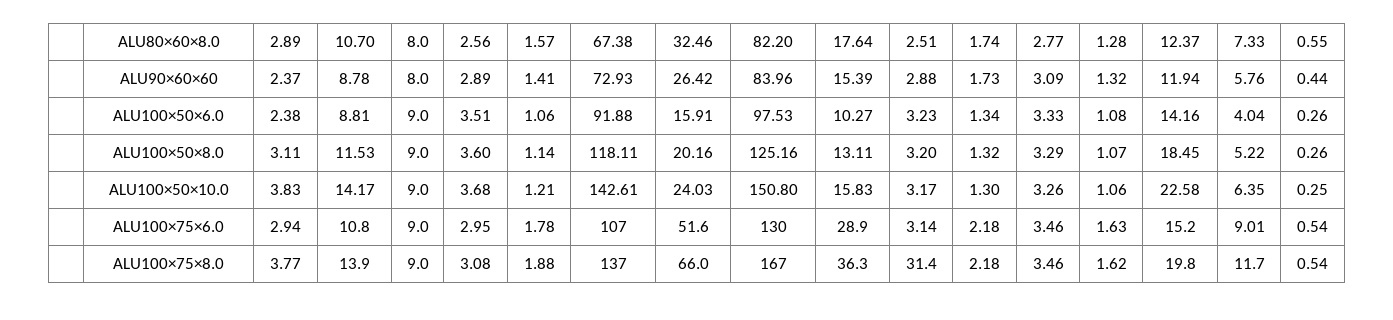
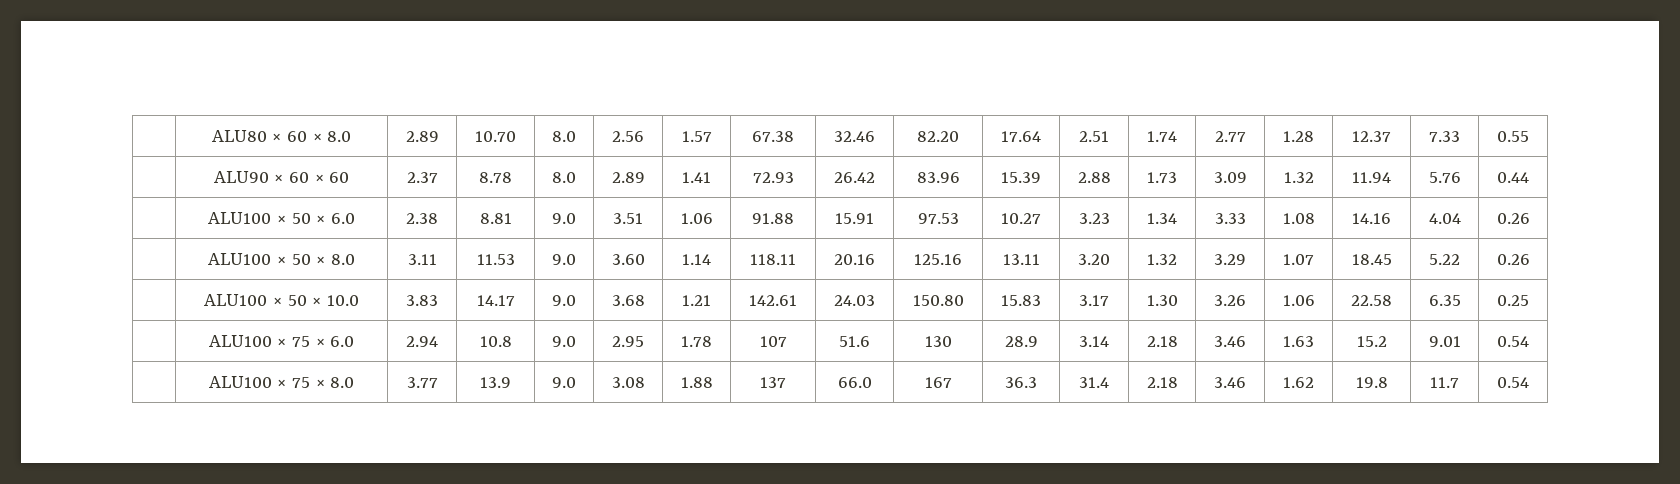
- | ALU80×60×8.0 | 2.89 | 10.70 | 8.0 | 2.56 | 1.57 | 67.38 | 32.46 | 82.20 | 17.64 | 2.51 | 1.74 | 2.77 | 1.28 | 12.37 | 7.33 | 0.55
+ | ALU80 × 60 × 8.0 | 2.89 | 10.70 | 8.0 | 2.56 | 1.57 | 67.38 | 32.46 | 82.20 | 17.64 | 2.51 | 1.74 | 2.77 | 1.28 | 12.37 | 7.33 | 0.55
- | ALU90×60×60 | 2.37 | 8.78 | 8.0 | 2.89 | 1.41 | 72.93 | 26.42 | 83.96 | 15.39 | 2.88 | 1.73 | 3.09 | 1.32 | 11.94 | 5.76 | 0.44
+ | ALU90 × 60 × 60 | 2.37 | 8.78 | 8.0 | 2.89 | 1.41 | 72.93 | 26.42 | 83.96 | 15.39 | 2.88 | 1.73 | 3.09 | 1.32 | 11.94 | 5.76 | 0.44
- | ALU100×50×6.0 | 2.38 | 8.81 | 9.0 | 3.51 | 1.06 | 91.88 | 15.91 | 97.53 | 10.27 | 3.23 | 1.34 | 3.33 | 1.08 | 14.16 | 4.04 | 0.26
+ | ALU100 × 50 × 6.0 | 2.38 | 8.81 | 9.0 | 3.51 | 1.06 | 91.88 | 15.91 | 97.53 | 10.27 | 3.23 | 1.34 | 3.33 | 1.08 | 14.16 | 4.04 | 0.26
- | ALU100×50×8.0 | 3.11 | 11.53 | 9.0 | 3.60 | 1.14 | 118.11 | 20.16 | 125.16 | 13.11 | 3.20 | 1.32 | 3.29 | 1.07 | 18.45 | 5.22 | 0.26
+ | ALU100 × 50 × 8.0 | 3.11 | 11.53 | 9.0 | 3.60 | 1.14 | 118.11 | 20.16 | 125.16 | 13.11 | 3.20 | 1.32 | 3.29 | 1.07 | 18.45 | 5.22 | 0.26
- | ALU100×50×10.0 | 3.83 | 14.17 | 9.0 | 3.68 | 1.21 | 142.61 | 24.03 | 150.80 | 15.83 | 3.17 | 1.30 | 3.26 | 1.06 | 22.58 | 6.35 | 0.25
+ | ALU100 × 50 × 10.0 | 3.83 | 14.17 | 9.0 | 3.68 | 1.21 | 142.61 | 24.03 | 150.80 | 15.83 | 3.17 | 1.30 | 3.26 | 1.06 | 22.58 | 6.35 | 0.25
- | ALU100×75×6.0 | 2.94 | 10.8 | 9.0 | 2.95 | 1.78 | 107 | 51.6 | 130 | 28.9 | 3.14 | 2.18 | 3.46 | 1.63 | 15.2 | 9.01 | 0.54
+ | ALU100 × 75 × 6.0 | 2.94 | 10.8 | 9.0 | 2.95 | 1.78 | 107 | 51.6 | 130 | 28.9 | 3.14 | 2.18 | 3.46 | 1.63 | 15.2 | 9.01 | 0.54
- | ALU100×75×8.0 | 3.77 | 13.9 | 9.0 | 3.08 | 1.88 | 137 | 66.0 | 167 | 36.3 | 31.4 | 2.18 | 3.46 | 1.62 | 19.8 | 11.7 | 0.54
+ | ALU100 × 75 × 8.0 | 3.77 | 13.9 | 9.0 | 3.08 | 1.88 | 137 | 66.0 | 167 | 36.3 | 31.4 | 2.18 | 3.46 | 1.62 | 19.8 | 11.7 | 0.54

